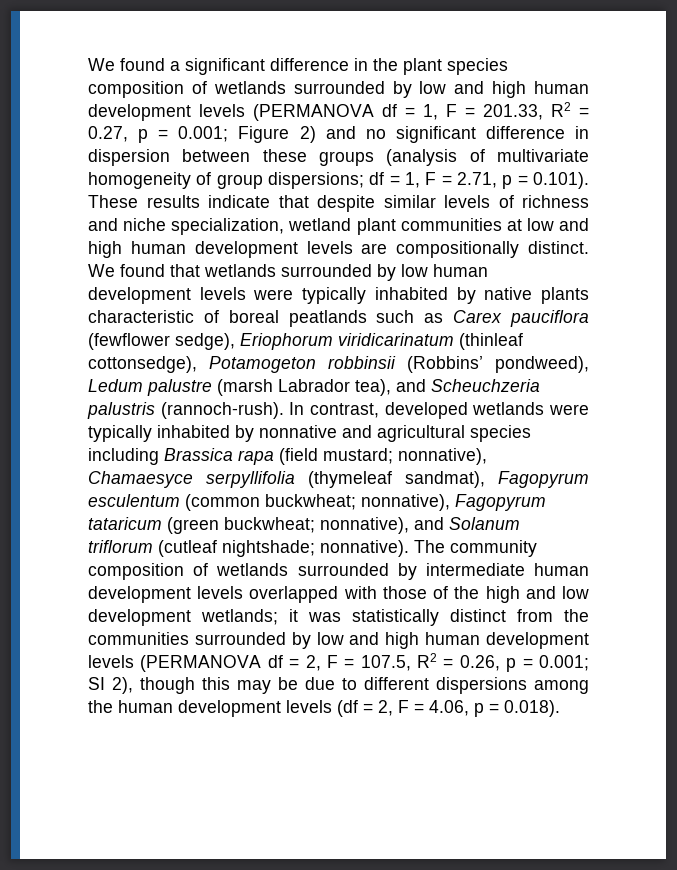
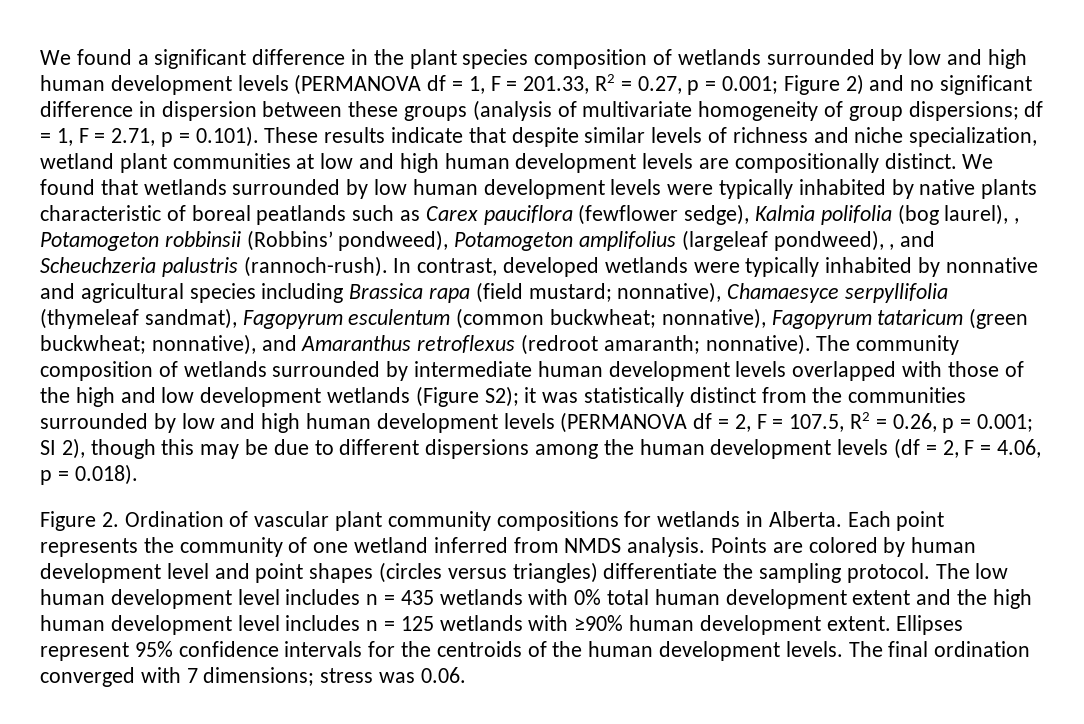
- We found that wetlands surrounded by low human development levels were typically inhabited by native plants characteristic of boreal peatlands such as Carex pauciflora (fewflower sedge), Eriophorum viridicarinatum (thinleaf cottonsedge), Potamogeton robbinsii (Robbins’ pondweed), Ledum palustre (marsh Labrador tea), and Scheuchzeria palustris (rannoch-rush).
+ We found that wetlands surrounded by low human development levels were typically inhabited by native plants characteristic of boreal peatlands such as Carex pauciflora (fewflower sedge), Kalmia polifolia (bog laurel), , Potamogeton robbinsii (Robbins’ pondweed), Potamogeton amplifolius (largeleaf pondweed), , and Scheuchzeria palustris (rannoch-rush).
- In contrast, developed wetlands were typically inhabited by nonnative and agricultural species including Brassica rapa (field mustard; nonnative), Chamaesyce serpyllifolia (thymeleaf sandmat), Fagopyrum esculentum (common buckwheat; nonnative), Fagopyrum tataricum (green buckwheat; nonnative), and Solanum triflorum (cutleaf nightshade; nonnative).
+ In contrast, developed wetlands were typically inhabited by nonnative and agricultural species including Brassica rapa (field mustard; nonnative), Chamaesyce serpyllifolia (thymeleaf sandmat), Fagopyrum esculentum (common buckwheat; nonnative), Fagopyrum tataricum (green buckwheat; nonnative), and Amaranthus retroflexus (redroot amaranth; nonnative).
- The community composition of wetlands surrounded by intermediate human development levels overlapped with those of the high and low development wetlands;
+ The community composition of wetlands surrounded by intermediate human development levels overlapped with those of the high and low development wetlands (Figure S2);
+ Figure 2. Ordination of vascular plant community compositions for wetlands in Alberta. Each point represents the community of one wetland inferred from NMDS analysis. Points are colored by human development level and point shapes (circles versus triangles) differentiate the sampling protocol. The low human development level includes n = 435 wetlands with 0% total human development extent and the high human development level includes n = 125 wetlands with ≥90% human development extent. Ellipses represent 95% confidence intervals for the centroids of the human development levels. The final ordination converged with 7 dimensions; stress was 0.06.

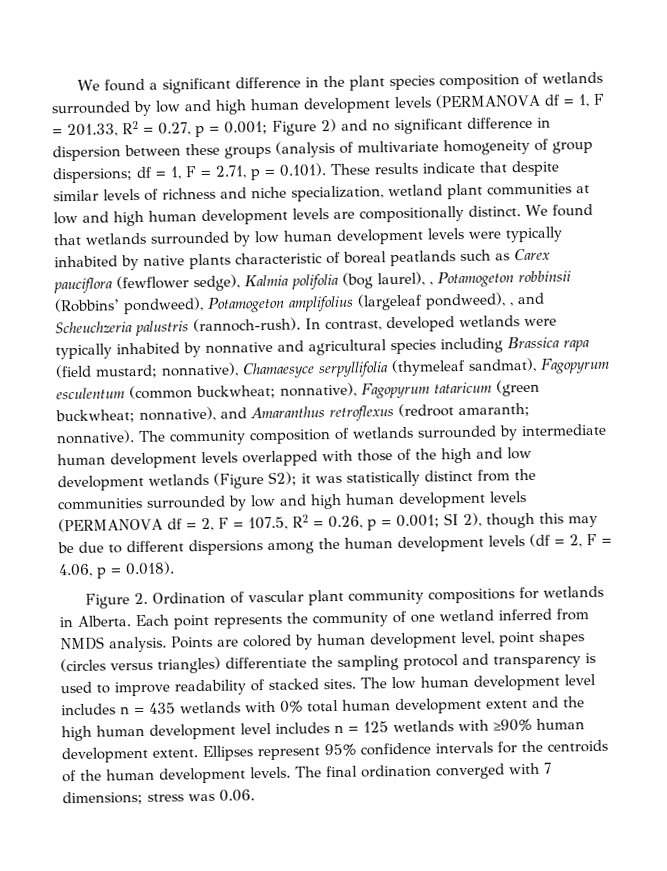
- Points are colored by human development level and point shapes (circles versus triangles) differentiate the sampling protocol.
+ Points are colored by human development level, point shapes (circles versus triangles) differentiate the sampling protocol and transparency is used to improve readability of stacked sites.

